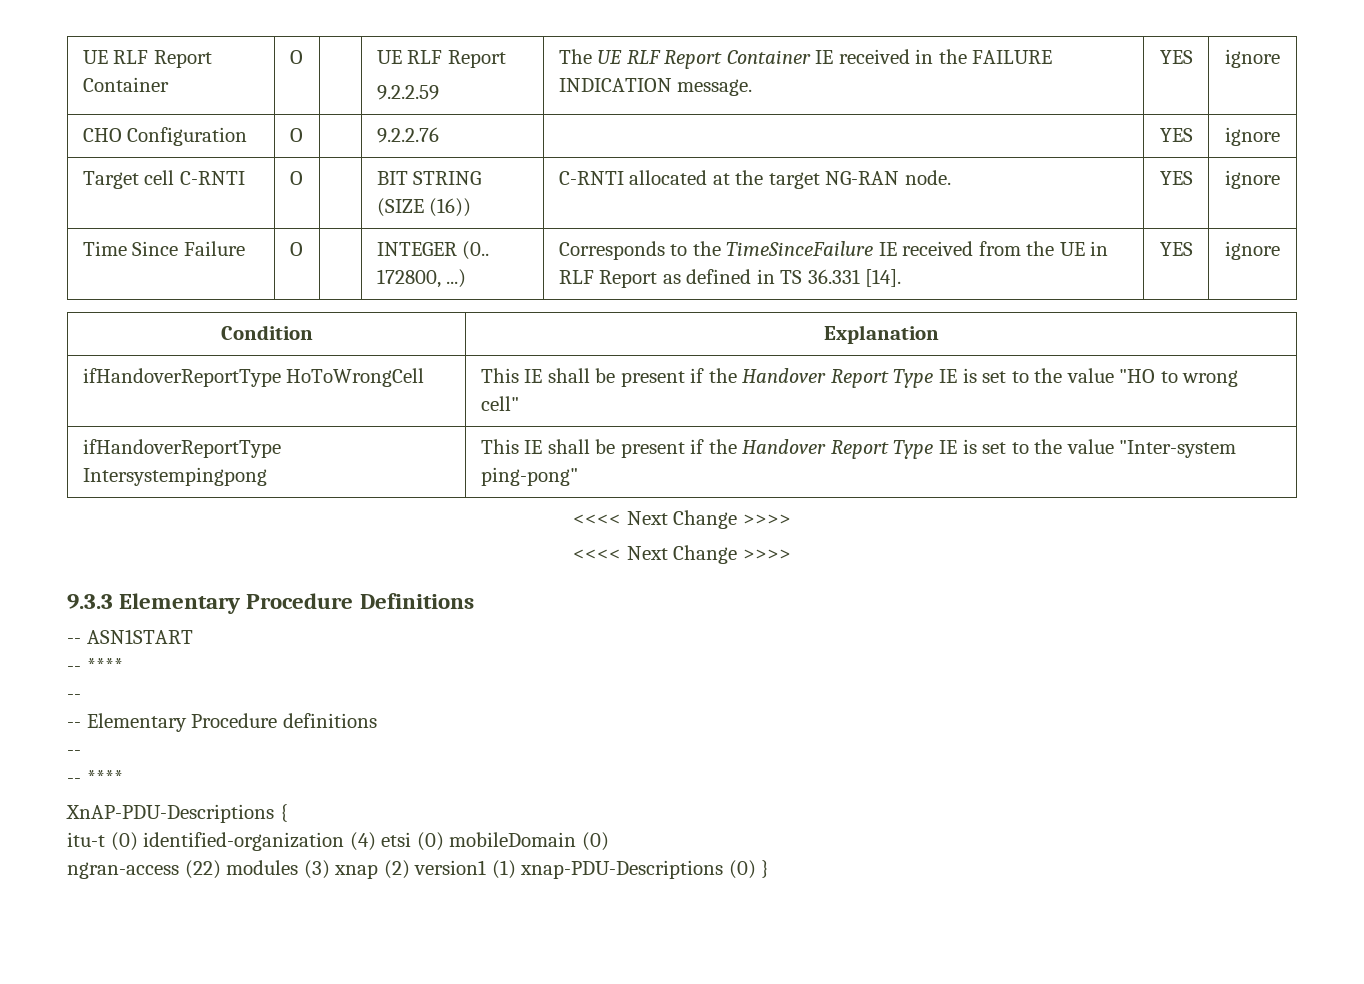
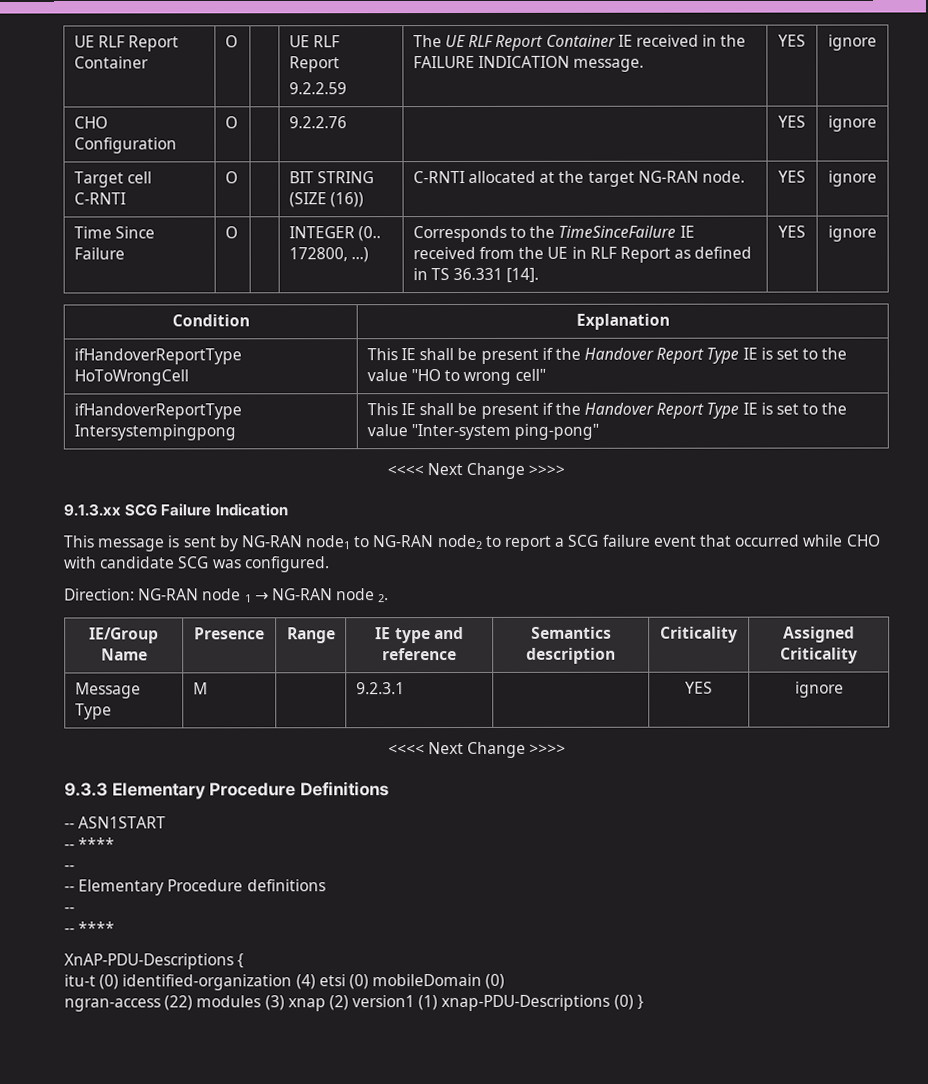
+ 9.1.3.xx SCG Failure Indication
+ This message is sent by NG-RAN node1 to NG-RAN node2 to report a SCG failure event that occurred while CHO with candidate SCG was configured.
+ Direction: NG-RAN node 1 → NG-RAN node 2.
+ IE/Group Name | Presence | Range | IE type and reference | Semantics description | Criticality | Assigned Criticality
+ Message Type | M | | 9.2.3.1 | | YES | ignore

